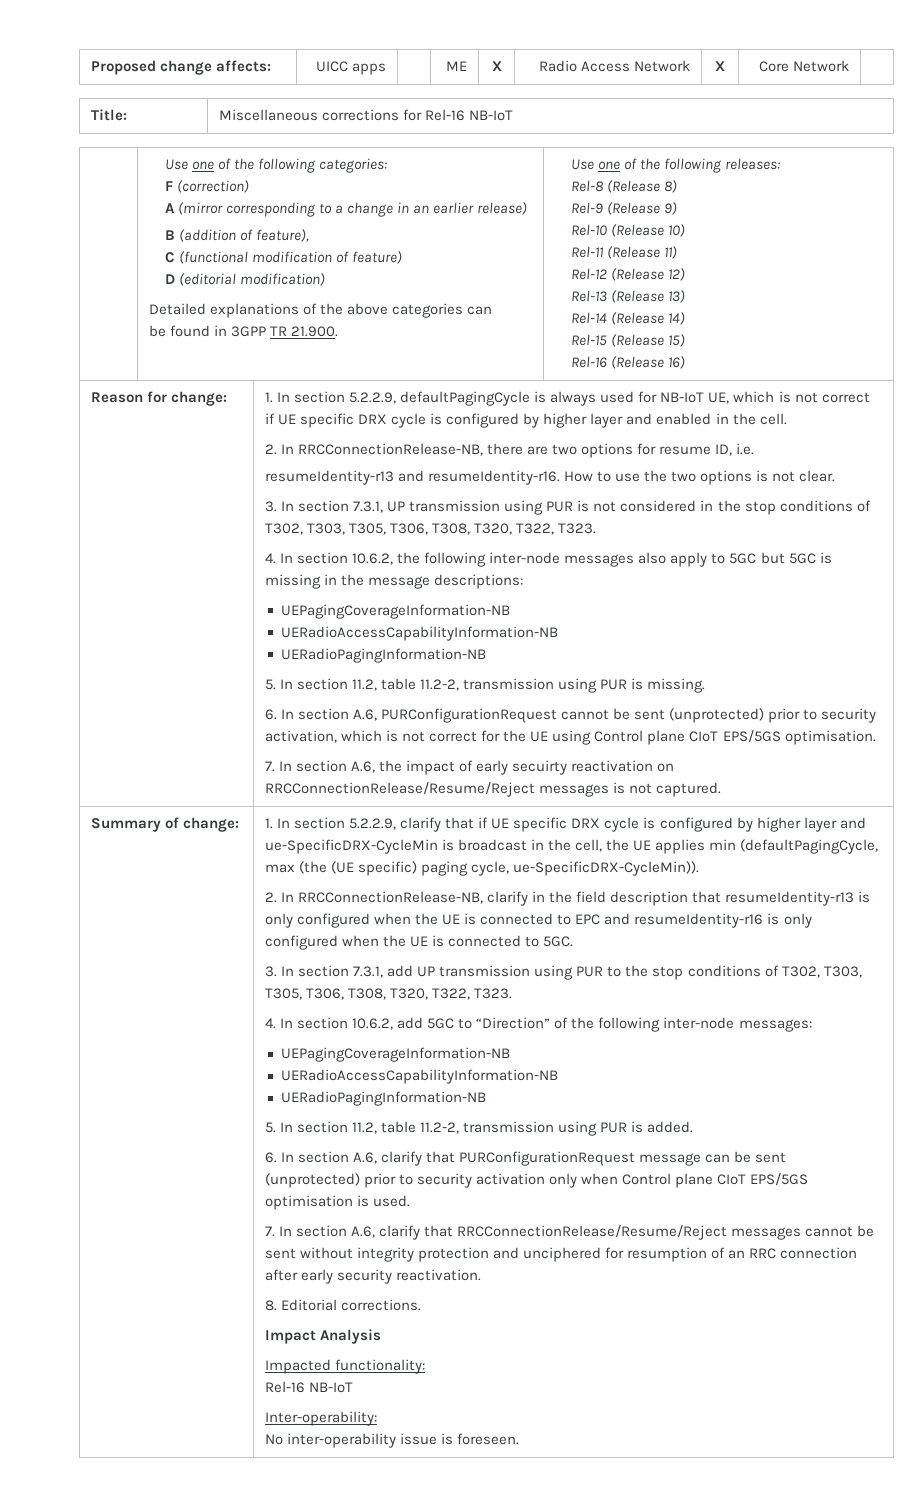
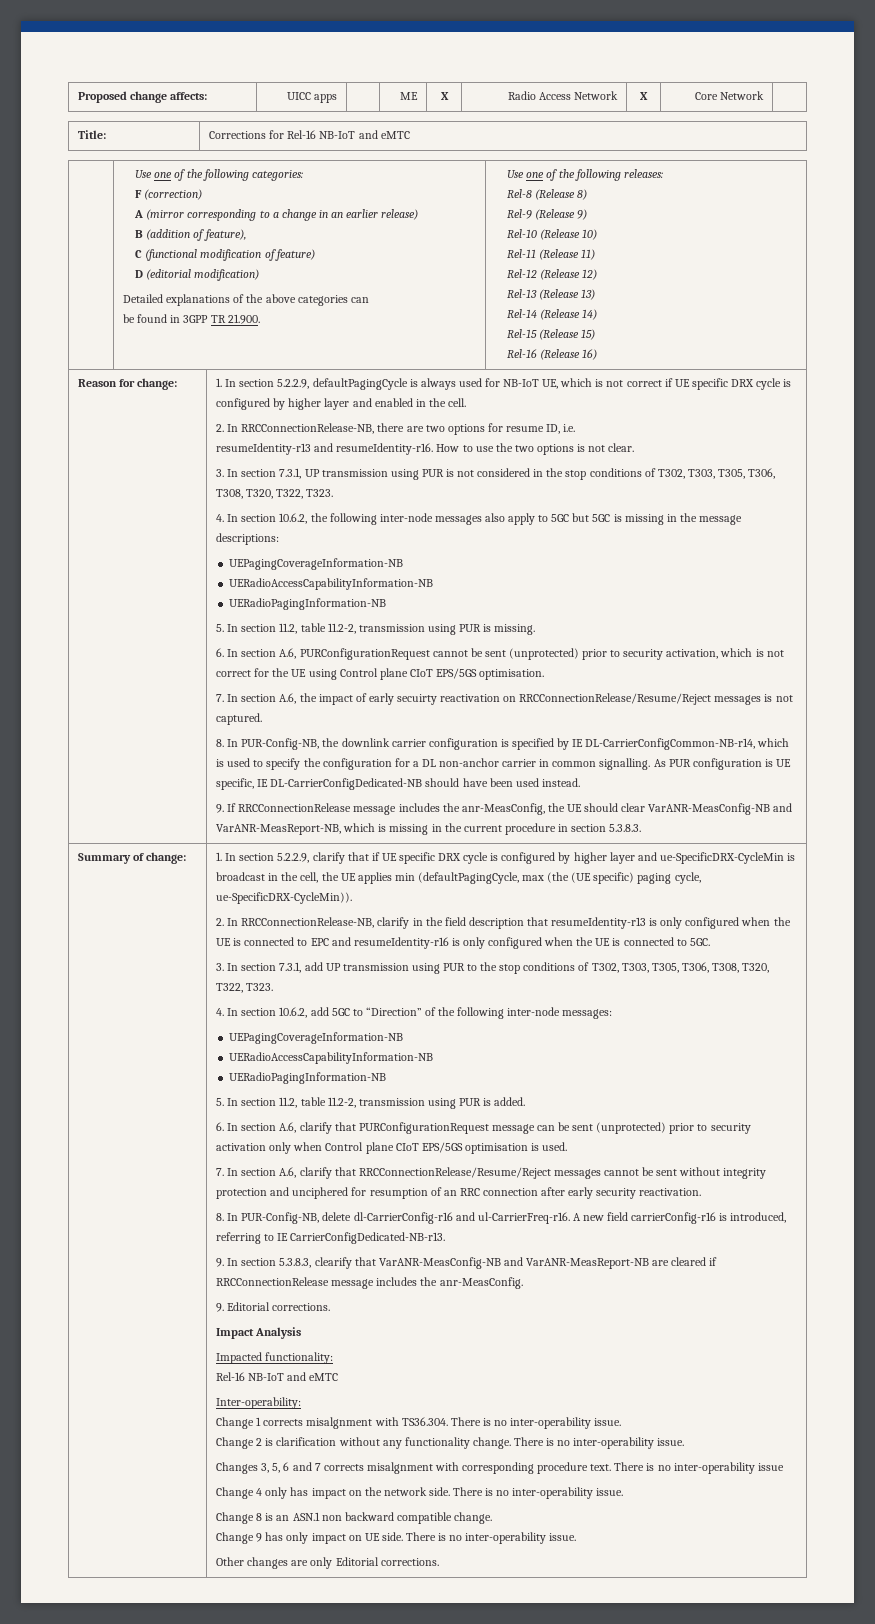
- Title: | Miscellaneous corrections for Rel-16 NB-IoT
+ Title: | Corrections for Rel-16 NB-IoT and eMTC
+ 8. In PUR-Config-NB, the downlink carrier configuration is specified by IE DL-CarrierConfigCommon-NB-r14, which is used to specify the configuration for a DL non-anchor carrier in common signalling. As PUR configuration is UE specific, IE DL-CarrierConfigDedicated-NB should have been used instead.
+ 9. If RRCConnectionRelease message includes the anr-MeasConfig, the UE should clear VarANR-MeasConfig-NB and VarANR-MeasReport-NB, which is missing in the current procedure in section 5.3.8.3.
- 8. Editorial corrections.
+ 8. In PUR-Config-NB, delete dl-CarrierConfig-r16 and ul-CarrierFreq-r16. A new field carrierConfig-r16 is introduced, referring to IE CarrierConfigDedicated-NB-r13.
+ 9. In section 5.3.8.3, clearify that VarANR-MeasConfig-NB and VarANR-MeasReport-NB are cleared if RRCConnectionRelease message includes the anr-MeasConfig.
+ 9. Editorial corrections.
  Impacted functionality:
- Rel-16 NB-IoT
+ Rel-16 NB-IoT and eMTC
- No inter-operability issue is foreseen.
+ Change 1 corrects misalgnment with TS36.304. There is no inter-operability issue.
+ Change 2 is clarification without any functionality change. There is no inter-operability issue.
+ Changes 3, 5, 6 and 7 corrects misalgnment with corresponding procedure text. There is no inter-operability issue
+ Change 4 only has impact on the network side. There is no inter-operability issue.
+ Change 8 is an ASN.1 non backward compatible change.
+ Change 9 has only impact on UE side. There is no inter-operability issue.
+ Other changes are only Editorial corrections.

